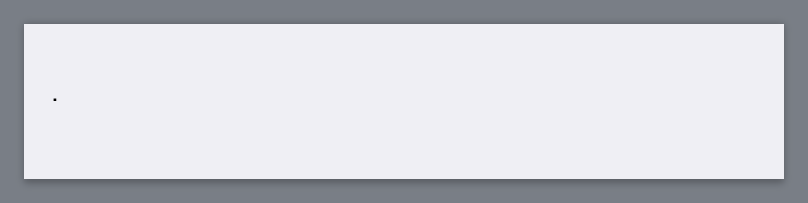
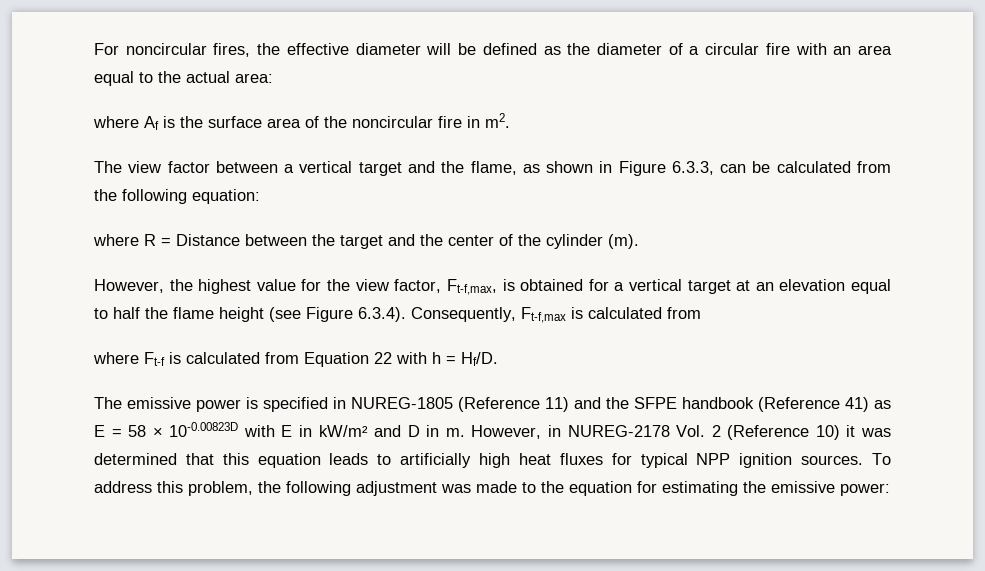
- .
+ For noncircular fires, the effective diameter will be defined as the diameter of a circular fire with an area equal to the actual area:
+ where Af is the surface area of the noncircular fire in m2.
+ The view factor between a vertical target and the flame, as shown in Figure 6.3.3, can be calculated from the following equation:
+ where R = Distance between the target and the center of the cylinder (m).
+ However, the highest value for the view factor, Ft-f,max, is obtained for a vertical target at an elevation equal to half the flame height (see Figure 6.3.4). Consequently, Ft-f,max is calculated from
+ where Ft-f is calculated from Equation 22 with h = Hf/D.
+ The emissive power is specified in NUREG-1805 (Reference 11) and the SFPE handbook (Reference 41) as E = 58 × 10-0.00823D with E in kW/m² and D in m. However, in NUREG-2178 Vol. 2 (Reference 10) it was determined that this equation leads to artificially high heat fluxes for typical NPP ignition sources. To address this problem, the following adjustment was made to the equation for estimating the emissive power:

